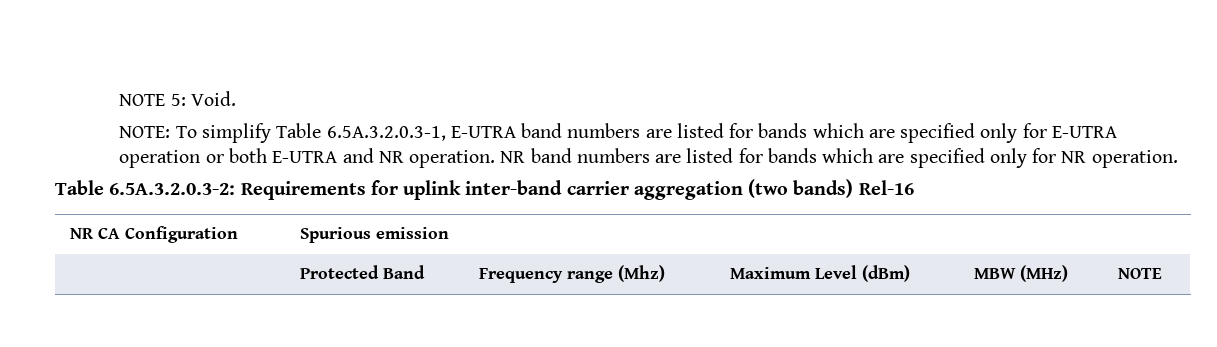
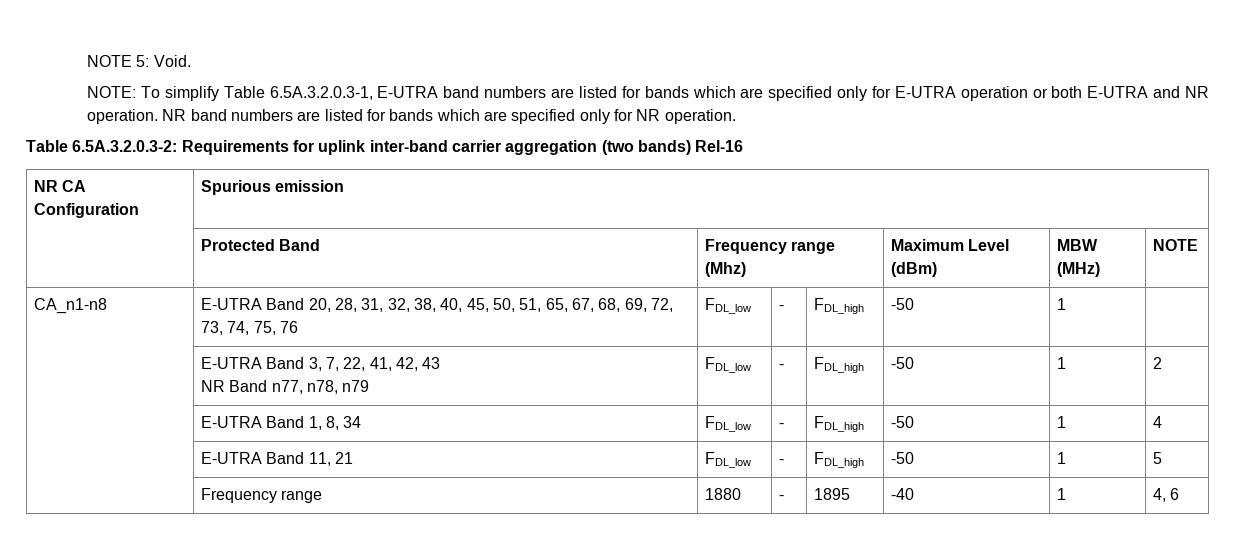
+ CA_n1-n8 | E-UTRA Band 20, 28, 31, 32, 38, 40, 45, 50, 51, 65, 67, 68, 69, 72, 73, 74, 75, 76 | FDL_low | - | FDL_high | -50 | 1 |
+ | E-UTRA Band 3, 7, 22, 41, 42, 43
+ NR Band n77, n78, n79 | FDL_low | - | FDL_high | -50 | 1 | 2
+ | E-UTRA Band 1, 8, 34 | FDL_low | - | FDL_high | -50 | 1 | 4
+ | E-UTRA Band 11, 21 | FDL_low | - | FDL_high | -50 | 1 | 5
+ | Frequency range | 1880 | - | 1895 | -40 | 1 | 4, 6

